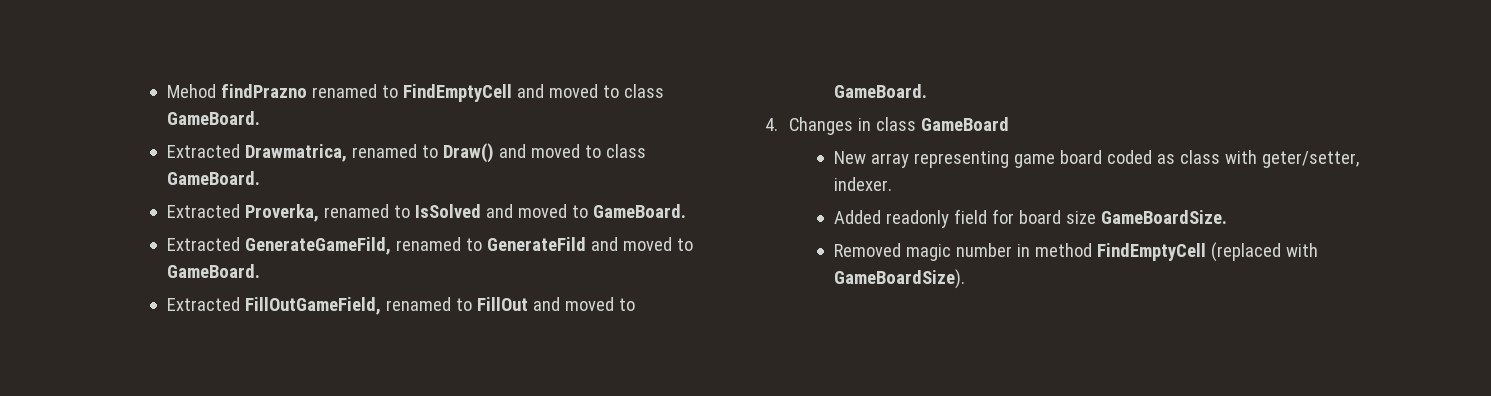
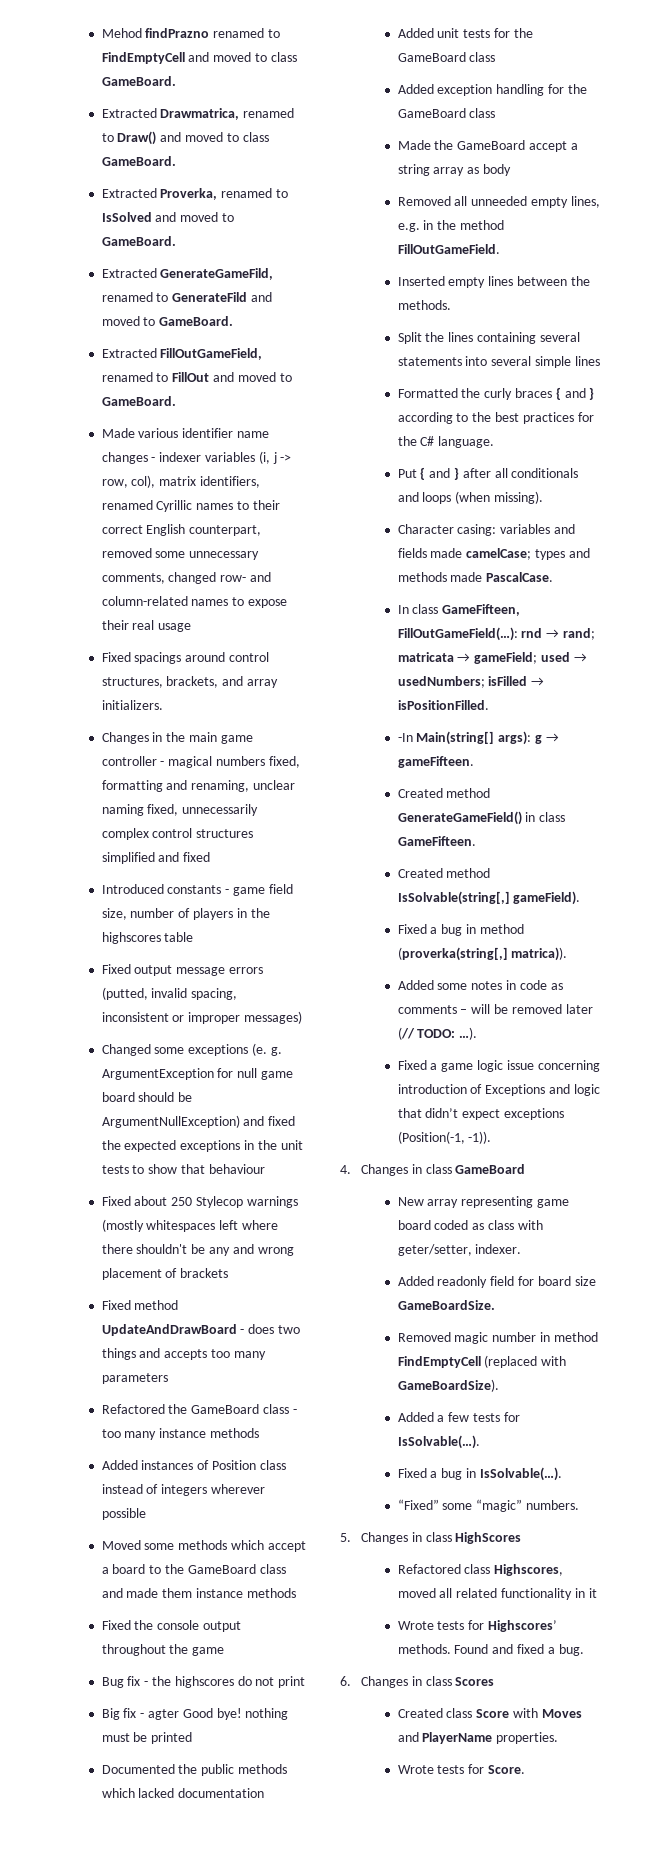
+ Made various identifier name changes - indexer variables (i, j -> row, col), matrix identifiers, renamed Cyrillic names to their correct English counterpart, removed some unnecessary comments, changed row- and column-related names to expose their real usage
+ Fixed spacings around control structures, brackets, and array initializers.
+ Changes in the main game controller - magical numbers fixed, formatting and renaming, unclear naming fixed, unnecessarily complex control structures simplified and fixed
+ Introduced constants - game field size, number of players in the highscores table
+ Fixed output message errors (putted, invalid spacing, inconsistent or improper messages)
+ Changed some exceptions (e. g. ArgumentException for null game board should be ArgumentNullException) and fixed the expected exceptions in the unit tests to show that behaviour
+ Fixed about 250 Stylecop warnings (mostly whitespaces left where there shouldn't be any and wrong placement of brackets
+ Fixed method UpdateAndDrawBoard - does two things and accepts too many parameters
+ Refactored the GameBoard class - too many instance methods
+ Added instances of Position class instead of integers wherever possible
+ Moved some methods which accept a board to the GameBoard class and made them instance methods
+ Fixed the console output throughout the game
+ Bug fix - the highscores do not print
+ Big fix - agter Good bye! nothing must be printed
+ Documented the public methods which lacked documentation
+ Added unit tests for the GameBoard class
+ Added exception handling for the GameBoard class
+ Made the GameBoard accept a string array as body
+ Removed all unneeded empty lines, e.g. in the method FillOutGameField.
+ Inserted empty lines between the methods.
+ Split the lines containing several statements into several simple lines
+ Formatted the curly braces { and } according to the best practices for the C# language.
+ Put { and } after all conditionals and loops (when missing).
+ Character casing: variables and fields made camelCase; types and methods made PascalCase.
+ In class GameFifteen, FillOutGameField(…): rnd → rand; matricata → gameField; used → usedNumbers; isFilled → isPositionFilled.
+ -In Main(string[] args): g → gameFifteen.
+ Created method GenerateGameField() in class GameFifteen.
+ Created method IsSolvable(string[,] gameField).
+ Fixed a bug in method (proverka(string[,] matrica)).
+ Added some notes in code as comments – will be removed later (// TODO: …).
+ Fixed a game logic issue concerning introduction of Exceptions and logic that didn’t expect exceptions (Position(-1, -1)).
+ Added a few tests for IsSolvable(…).
+ Fixed a bug in IsSolvable(…).
+ “Fixed” some “magic” numbers.
+ 5. Changes in class HighScores
+ Refactored class Highscores, moved all related functionality in it
+ Wrote tests for Highscores’ methods. Found and fixed a bug.
+ 6. Changes in class Scores
+ Created class Score with Moves and PlayerName properties.
+ Wrote tests for Score.

